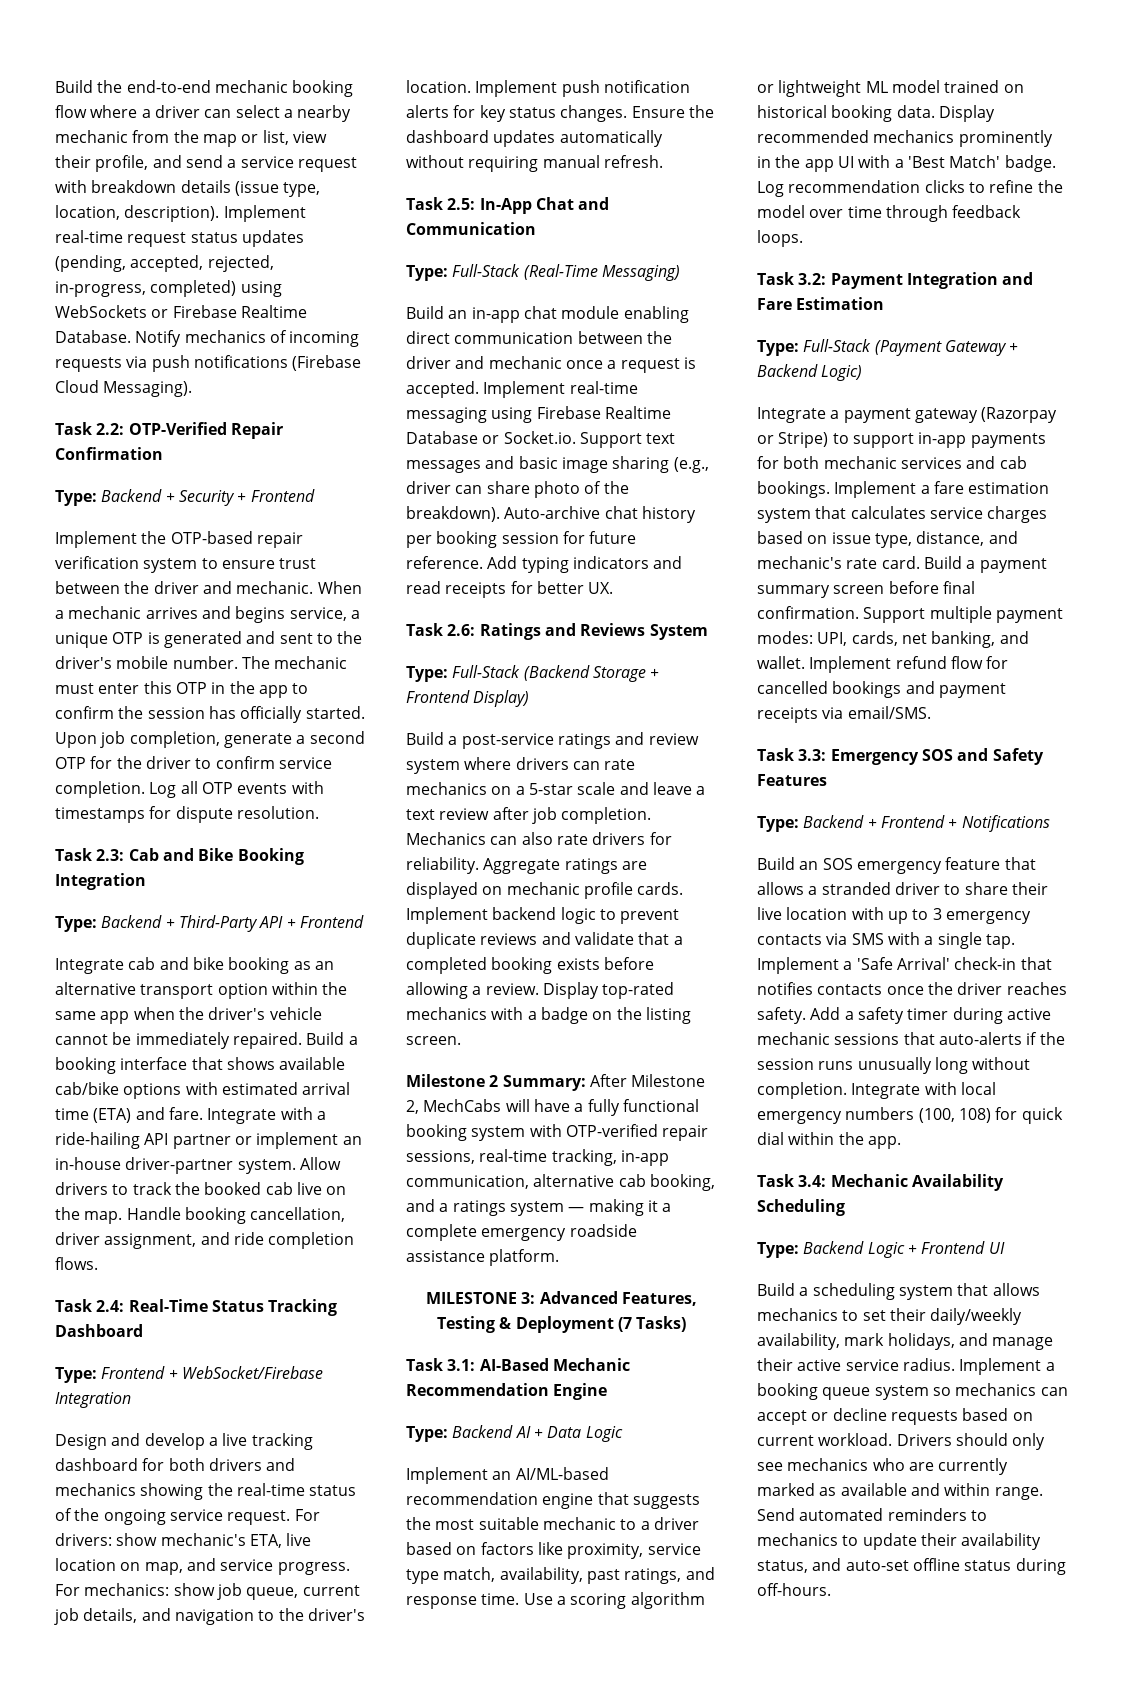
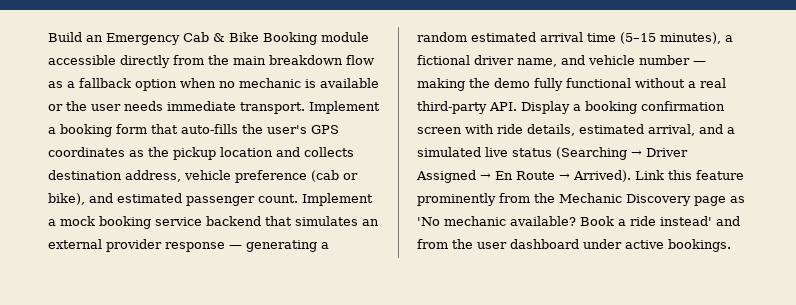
- Build the end-to-end mechanic booking flow where a driver can select a nearby mechanic from the map or list, view their profile, and send a service request with breakdown details (issue type, location, description). Implement real-time request status updates (pending, accepted, rejected, in-progress, completed) using WebSockets or Firebase Realtime Database. Notify mechanics of incoming requests via push notifications (Firebase Cloud Messaging).
- Task 2.2: OTP-Verified Repair Confirmation
- Type: Backend + Security + Frontend
- Implement the OTP-based repair verification system to ensure trust between the driver and mechanic. When a mechanic arrives and begins service, a unique OTP is generated and sent to the driver's mobile number. The mechanic must enter this OTP in the app to confirm the session has officially started. Upon job completion, generate a second OTP for the driver to confirm service completion. Log all OTP events with timestamps for dispute resolution.
- Task 2.3: Cab and Bike Booking Integration
- Type: Backend + Third-Party API + Frontend
- Integrate cab and bike booking as an alternative transport option within the same app when the driver's vehicle cannot be immediately repaired. Build a booking interface that shows available cab/bike options with estimated arrival time (ETA) and fare. Integrate with a ride-hailing API partner or implement an in-house driver-partner system. Allow drivers to track the booked cab live on the map. Handle booking cancellation, driver assignment, and ride completion flows.
- Task 2.4: Real-Time Status Tracking Dashboard
- Type: Frontend + WebSocket/Firebase Integration
- Design and develop a live tracking dashboard for both drivers and mechanics showing the real-time status of the ongoing service request. For drivers: show mechanic's ETA, live location on map, and service progress. For mechanics: show job queue, current job details, and navigation to the driver's location. Implement push notification alerts for key status changes. Ensure the dashboard updates automatically without requiring manual refresh.
- Task 2.5: In-App Chat and Communication
- Type: Full-Stack (Real-Time Messaging)
- Build an in-app chat module enabling direct communication between the driver and mechanic once a request is accepted. Implement real-time messaging using Firebase Realtime Database or Socket.io. Support text messages and basic image sharing (e.g., driver can share photo of the breakdown). Auto-archive chat history per booking session for future reference. Add typing indicators and read receipts for better UX.
- Task 2.6: Ratings and Reviews System
- Type: Full-Stack (Backend Storage + Frontend Display)
- Build a post-service ratings and review system where drivers can rate mechanics on a 5-star scale and leave a text review after job completion. Mechanics can also rate drivers for reliability. Aggregate ratings are displayed on mechanic profile cards. Implement backend logic to prevent duplicate reviews and validate that a completed booking exists before allowing a review. Display top-rated mechanics with a badge on the listing screen.
- Milestone 2 Summary: After Milestone 2, MechCabs will have a fully functional booking system with OTP-verified repair sessions, real-time tracking, in-app communication, alternative cab booking, and a ratings system — making it a complete emergency roadside assistance platform.
- MILESTONE 3: Advanced Features, Testing & Deployment (7 Tasks)
- Task 3.1: AI-Based Mechanic Recommendation Engine
- Type: Backend AI + Data Logic
- Implement an AI/ML-based recommendation engine that suggests the most suitable mechanic to a driver based on factors like proximity, service type match, availability, past ratings, and response time. Use a scoring algorithm or lightweight ML model trained on historical booking data. Display recommended mechanics prominently in the app UI with a 'Best Match' badge. Log recommendation clicks to refine the model over time through feedback loops.
- Task 3.2: Payment Integration and Fare Estimation
- Type: Full-Stack (Payment Gateway + Backend Logic)
- Integrate a payment gateway (Razorpay or Stripe) to support in-app payments for both mechanic services and cab bookings. Implement a fare estimation system that calculates service charges based on issue type, distance, and mechanic's rate card. Build a payment summary screen before final confirmation. Support multiple payment modes: UPI, cards, net banking, and wallet. Implement refund flow for cancelled bookings and payment receipts via email/SMS.
- Task 3.3: Emergency SOS and Safety Features
- Type: Backend + Frontend + Notifications
- Build an SOS emergency feature that allows a stranded driver to share their live location with up to 3 emergency contacts via SMS with a single tap. Implement a 'Safe Arrival' check-in that notifies contacts once the driver reaches safety. Add a safety timer during active mechanic sessions that auto-alerts if the session runs unusually long without completion. Integrate with local emergency numbers (100, 108) for quick dial within the app.
- Task 3.4: Mechanic Availability Scheduling
- Type: Backend Logic + Frontend UI
- Build a scheduling system that allows mechanics to set their daily/weekly availability, mark holidays, and manage their active service radius. Implement a booking queue system so mechanics can accept or decline requests based on current workload. Drivers should only see mechanics who are currently marked as available and within range. Send automated reminders to mechanics to update their availability status, and auto-set offline status during off-hours.
+ Build an Emergency Cab & Bike Booking module accessible directly from the main breakdown flow as a fallback option when no mechanic is available or the user needs immediate transport. Implement a booking form that auto-fills the user's GPS coordinates as the pickup location and collects destination address, vehicle preference (cab or bike), and estimated passenger count. Implement a mock booking service backend that simulates an external provider response — generating a random estimated arrival time (5–15 minutes), a fictional driver name, and vehicle number — making the demo fully functional without a real third-party API. Display a booking confirmation screen with ride details, estimated arrival, and a simulated live status (Searching → Driver Assigned → En Route → Arrived). Link this feature prominently from the Mechanic Discovery page as 'No mechanic available? Book a ride instead' and from the user dashboard under active bookings.

